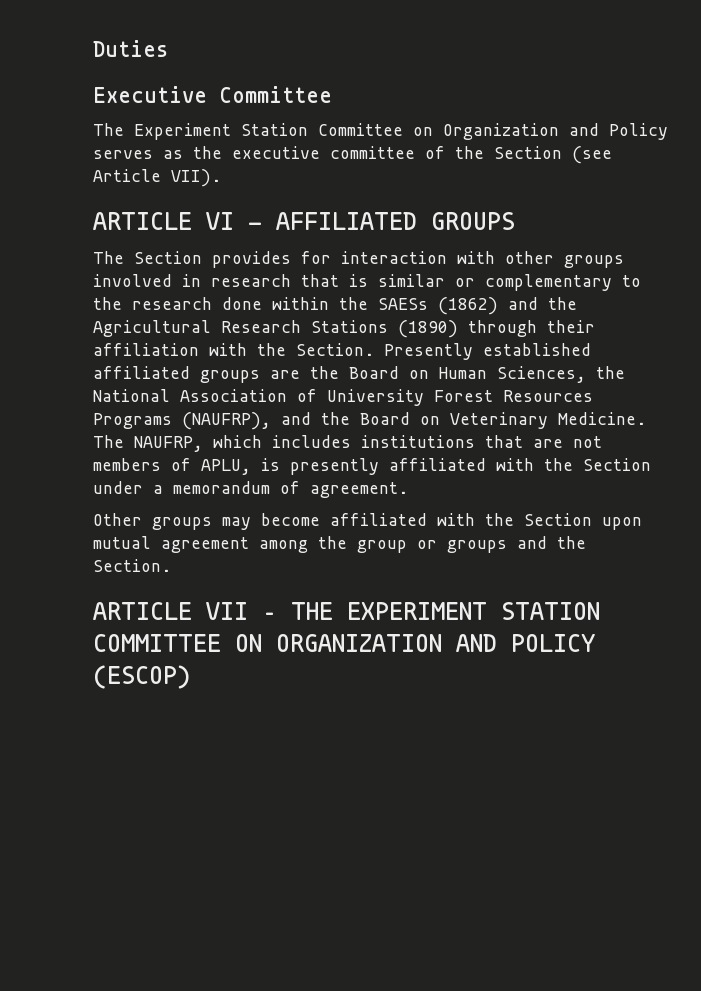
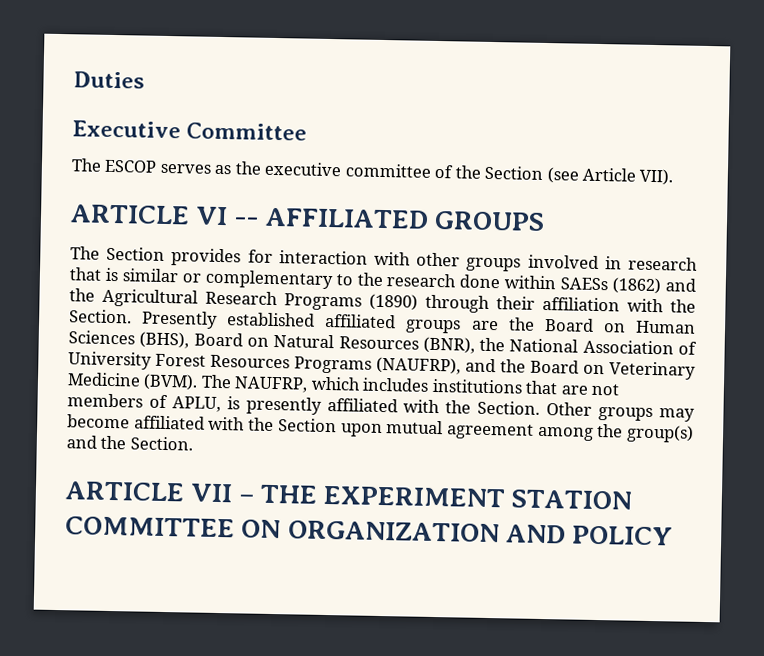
- The Experiment Station Committee on Organization and Policy serves as the executive committee of the Section (see Article VII).
+ The ESCOP serves as the executive committee of the Section (see Article VII).
- ARTICLE VI - AFFILIATED GROUPS
+ ARTICLE VI -- AFFILIATED GROUPS
- The Section provides for interaction with other groups involved in research that is similar or complementary to the research done within the SAESs (1862) and the Agricultural Research Stations (1890) through their affiliation with the Section.
+ The Section provides for interaction with other groups involved in research that is similar or complementary to the research done within SAESs (1862) and the Agricultural Research Programs (1890) through their affiliation with the Section.
- Presently established affiliated groups are the Board on Human Sciences, the National Association of University Forest Resources Programs (NAUFRP), and the Board on Veterinary Medicine.
+ Presently established affiliated groups are the Board on Human Sciences (BHS), Board on Natural Resources (BNR), the National Association of University Forest Resources Programs (NAUFRP), and the Board on Veterinary Medicine (BVM).
- The NAUFRP, which includes institutions that are not members of APLU, is presently affiliated with the Section under a memorandum of agreement.
- Other groups may become affiliated with the Section upon mutual agreement among the group or groups and the Section.
+ The NAUFRP, which includes institutions that are not members of APLU, is presently affiliated with the Section. Other groups may become affiliated with the Section upon mutual agreement among the group(s) and the Section.
- ARTICLE VII – THE EXPERIMENT STATION COMMITTEE ON ORGANIZATION AND POLICY (ESCOP)
+ ARTICLE VII – THE EXPERIMENT STATION COMMITTEE ON ORGANIZATION AND POLICY

